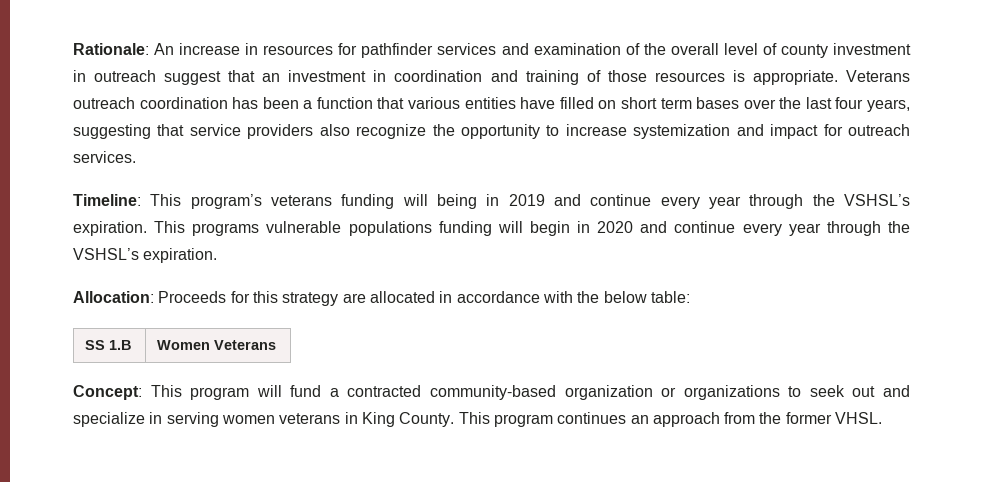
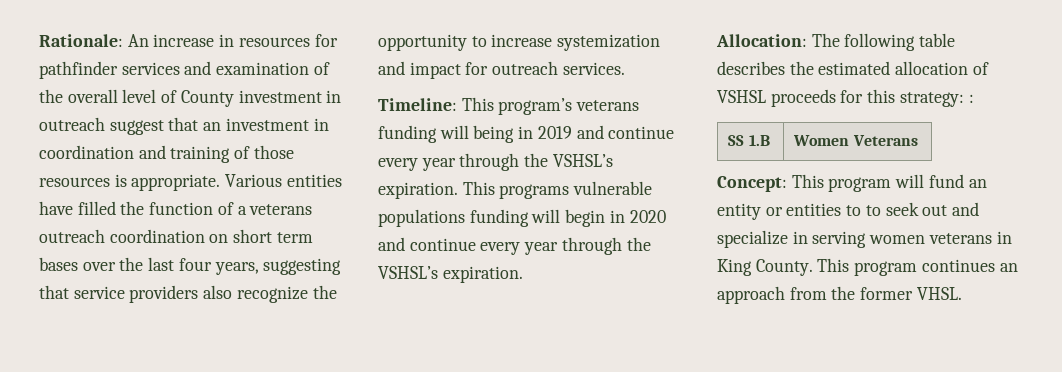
- Rationale: An increase in resources for pathfinder services and examination of the overall level of county investment in outreach suggest that an investment in coordination and training of those resources is appropriate.
+ Rationale: An increase in resources for pathfinder services and examination of the overall level of County investment in outreach suggest that an investment in coordination and training of those resources is appropriate.
- Veterans outreach coordination has been a function that various entities have filled on short term bases over the last four years, suggesting that service providers also recognize the opportunity to increase systemization and impact for outreach services.
+ Various entities have filled the function of a veterans outreach coordination on short term bases over the last four years, suggesting that service providers also recognize the opportunity to increase systemization and impact for outreach services.
- Allocation: Proceeds for this strategy are allocated in accordance with the below table:
+ Allocation: The following table describes the estimated allocation of VSHSL proceeds for this strategy: :
- Concept: This program will fund a contracted community-based organization or organizations to seek out and specialize in serving women veterans in King County.
+ Concept: This program will fund an entity or entities to to seek out and specialize in serving women veterans in King County.

